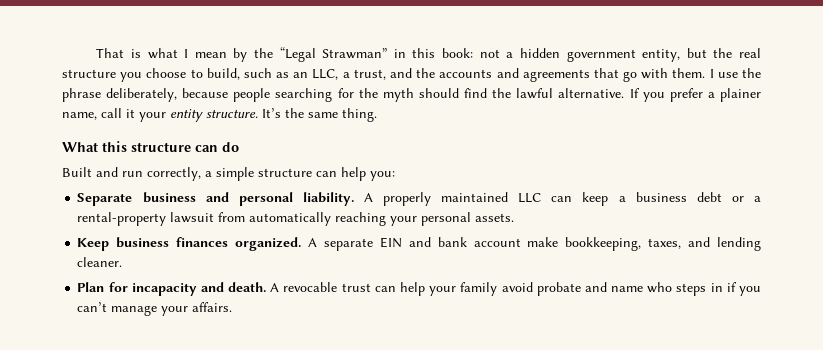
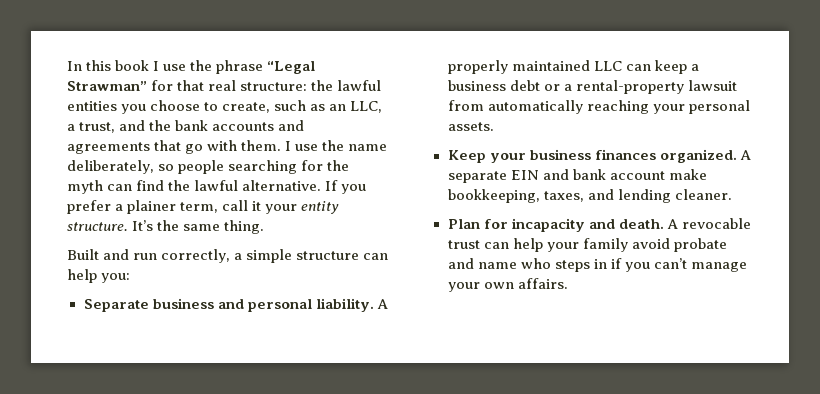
- That is what I mean by the “Legal Strawman” in this book: not a hidden government entity, but the real structure you choose to build, such as an LLC, a trust, and the accounts and agreements that go with them.
+ In this book I use the phrase “Legal Strawman” for that real structure: the lawful entities you choose to create, such as an LLC, a trust, and the bank accounts and agreements that go with them.
- I use the phrase deliberately, because people searching for the myth should find the lawful alternative.
+ I use the name deliberately, so people searching for the myth can find the lawful alternative.
- If you prefer a plainer name, call it your entity structure.
+ If you prefer a plainer term, call it your entity structure.
- What this structure can do
- Keep business finances organized.
+ Keep your business finances organized.
- A revocable trust can help your family avoid probate and name who steps in if you can’t manage your affairs.
+ A revocable trust can help your family avoid probate and name who steps in if you can’t manage your own affairs.

